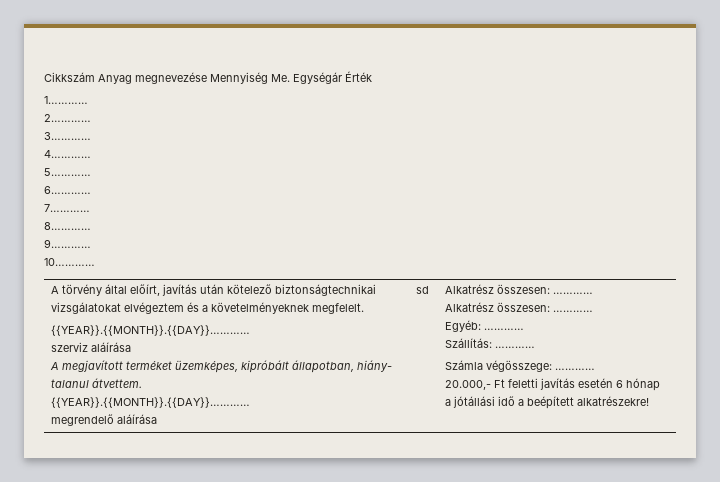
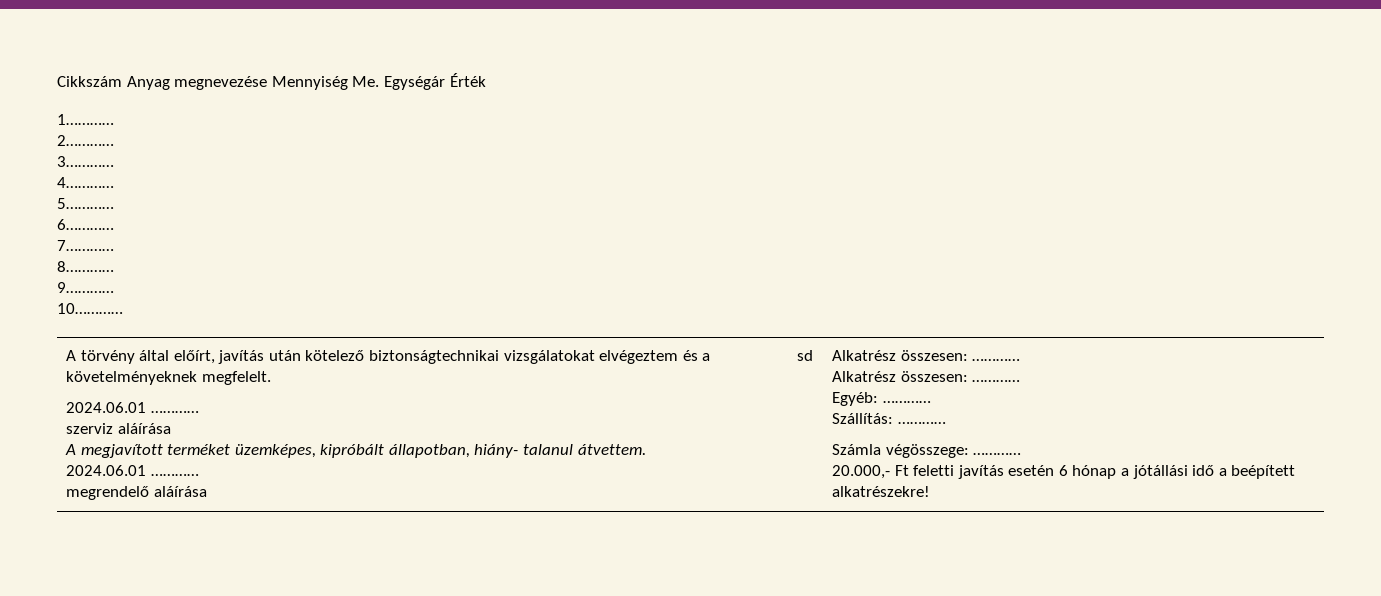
  A törvény által előírt, javítás után kötelező biztonságtechnikai vizsgálatokat elvégeztem és a követelményeknek megfelelt.
- {{YEAR}}.{{MONTH}}.{{DAY}}…………
+ 2024.06.01 …………
  A megjavított terméket üzemképes, kipróbált állapotban, hiány- talanul átvettem.
- {{YEAR}}.{{MONTH}}.{{DAY}}…………
+ 2024.06.01 …………

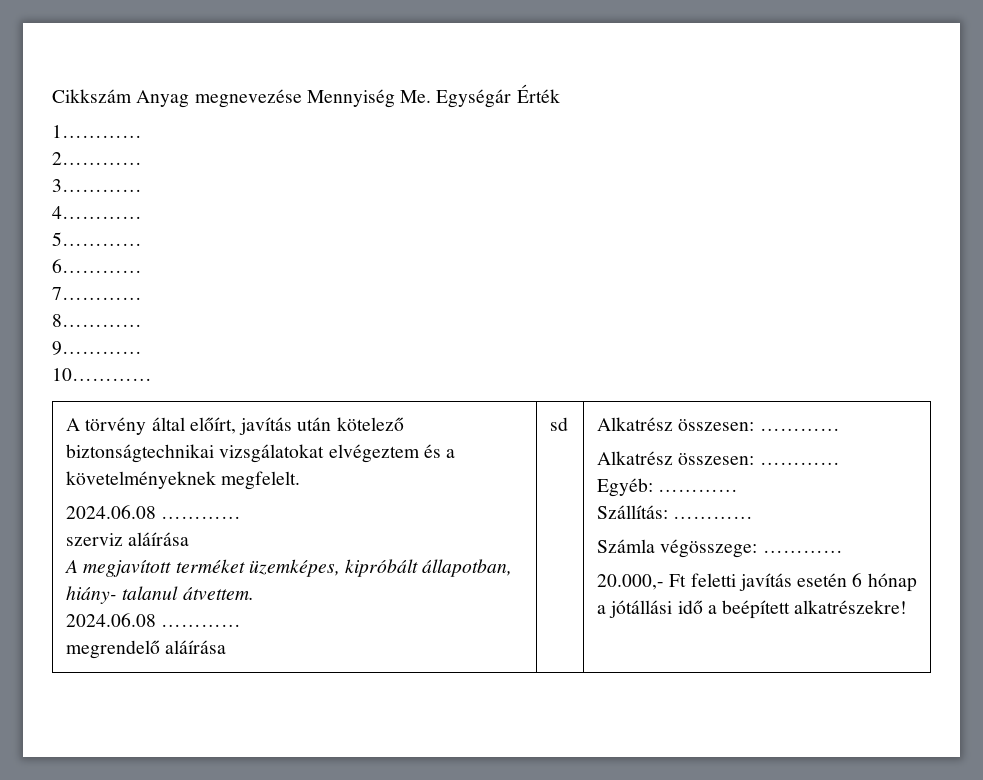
  A törvény által előírt, javítás után kötelező biztonságtechnikai vizsgálatokat elvégeztem és a követelményeknek megfelelt.
- 2024.06.01 …………
+ 2024.06.08 …………
  A megjavított terméket üzemképes, kipróbált állapotban, hiány- talanul átvettem.
- 2024.06.01 …………
+ 2024.06.08 …………

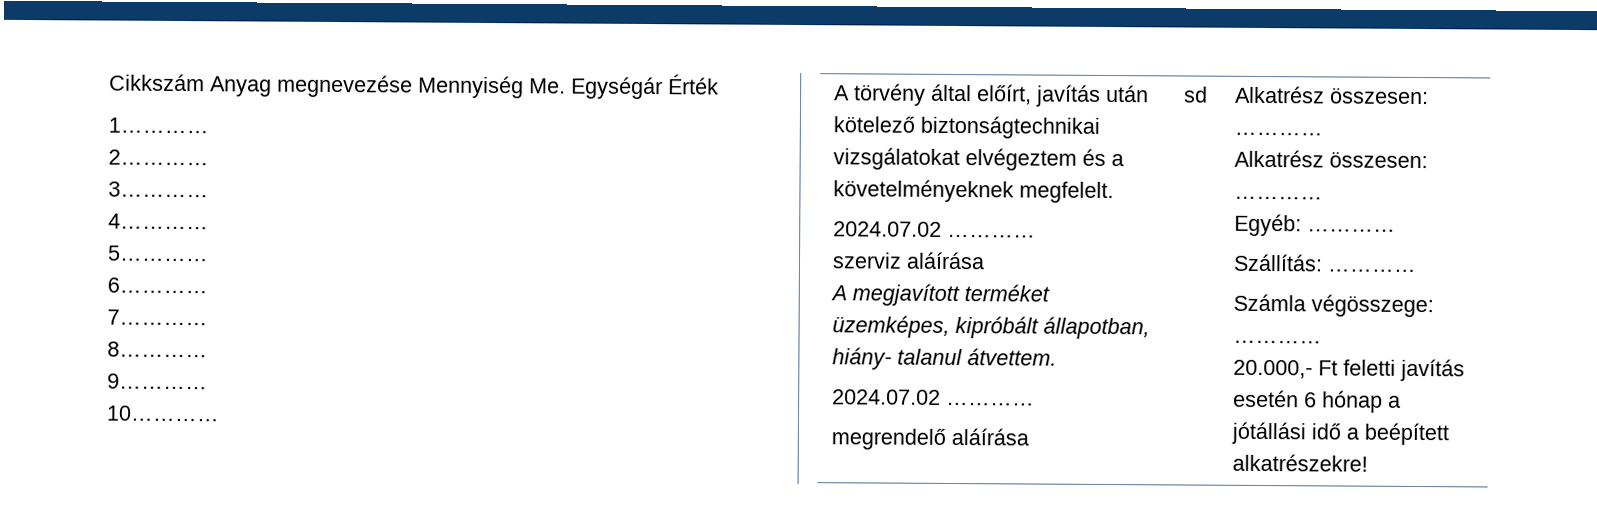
  A törvény által előírt, javítás után kötelező biztonságtechnikai vizsgálatokat elvégeztem és a követelményeknek megfelelt.
- 2024.06.08 …………
+ 2024.07.02 …………
  A megjavított terméket üzemképes, kipróbált állapotban, hiány- talanul átvettem.
- 2024.06.08 …………
+ 2024.07.02 …………

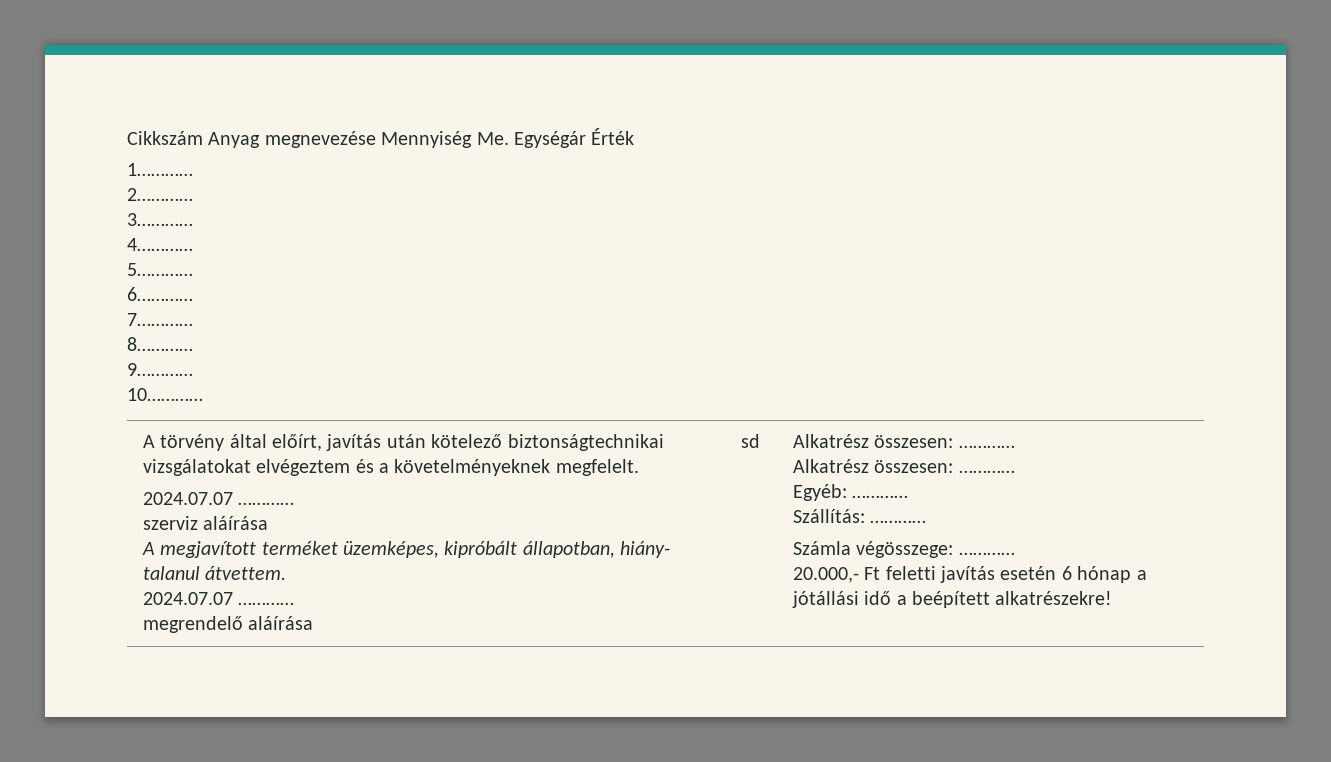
  A törvény által előírt, javítás után kötelező biztonságtechnikai vizsgálatokat elvégeztem és a követelményeknek megfelelt.
- 2024.07.02 …………
+ 2024.07.07 …………
  A megjavított terméket üzemképes, kipróbált állapotban, hiány- talanul átvettem.
- 2024.07.02 …………
+ 2024.07.07 …………

